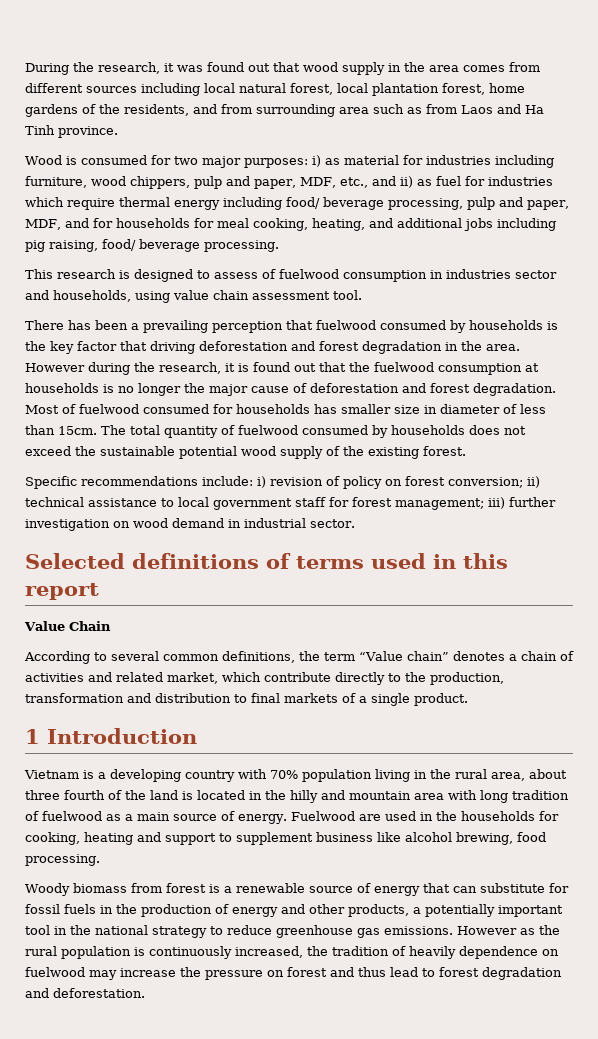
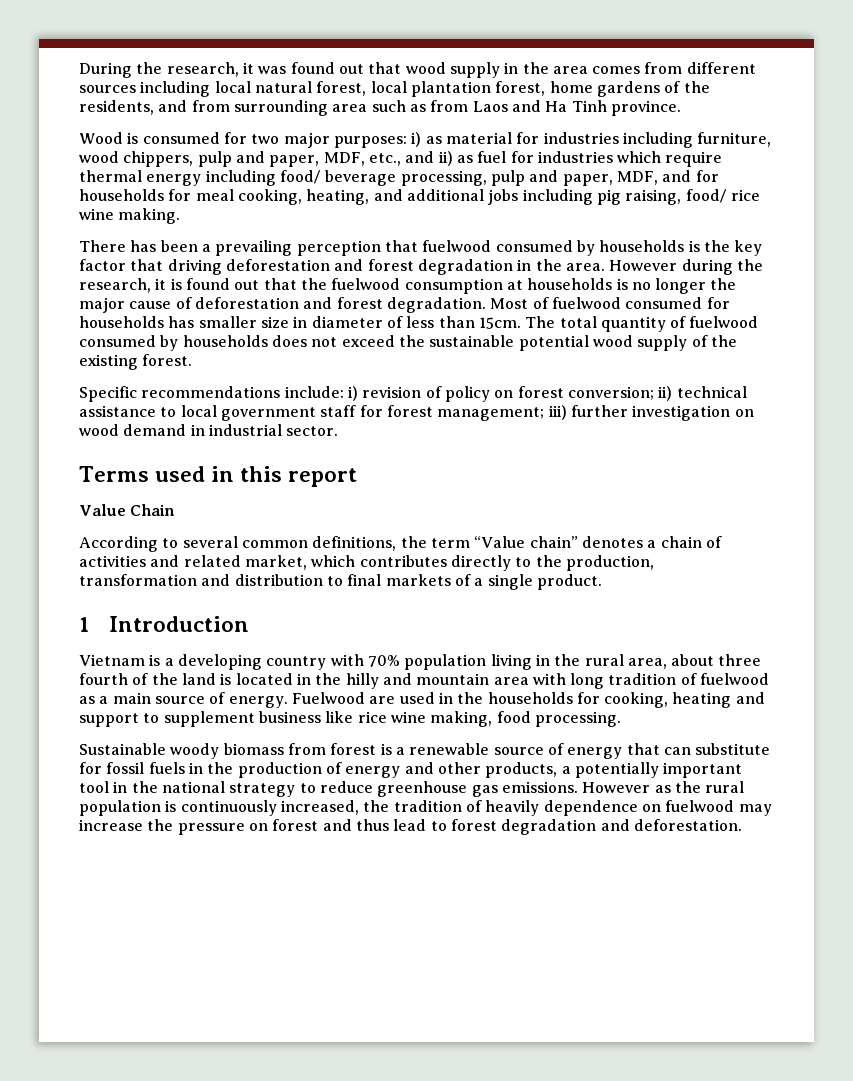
- Wood is consumed for two major purposes: i) as material for industries including furniture, wood chippers, pulp and paper, MDF, etc., and ii) as fuel for industries which require thermal energy including food/ beverage processing, pulp and paper, MDF, and for households for meal cooking, heating, and additional jobs including pig raising, food/ beverage processing.
- This research is designed to assess of fuelwood consumption in industries sector and households, using value chain assessment tool.
+ Wood is consumed for two major purposes: i) as material for industries including furniture, wood chippers, pulp and paper, MDF, etc., and ii) as fuel for industries which require thermal energy including food/ beverage processing, pulp and paper, MDF, and for households for meal cooking, heating, and additional jobs including pig raising, food/ rice wine making.
- Selected definitions of terms used in this report
+ Terms used in this report
- According to several common definitions, the term “Value chain” denotes a chain of activities and related market, which contribute directly to the production, transformation and distribution to final markets of a single product.
+ According to several common definitions, the term “Value chain” denotes a chain of activities and related market, which contributes directly to the production, transformation and distribution to final markets of a single product.
- Fuelwood are used in the households for cooking, heating and support to supplement business like alcohol brewing, food processing.
+ Fuelwood are used in the households for cooking, heating and support to supplement business like rice wine making, food processing.
- Woody biomass from forest is a renewable source of energy that can substitute for fossil fuels in the production of energy and other products, a potentially important tool in the national strategy to reduce greenhouse gas emissions.
+ Sustainable woody biomass from forest is a renewable source of energy that can substitute for fossil fuels in the production of energy and other products, a potentially important tool in the national strategy to reduce greenhouse gas emissions.

